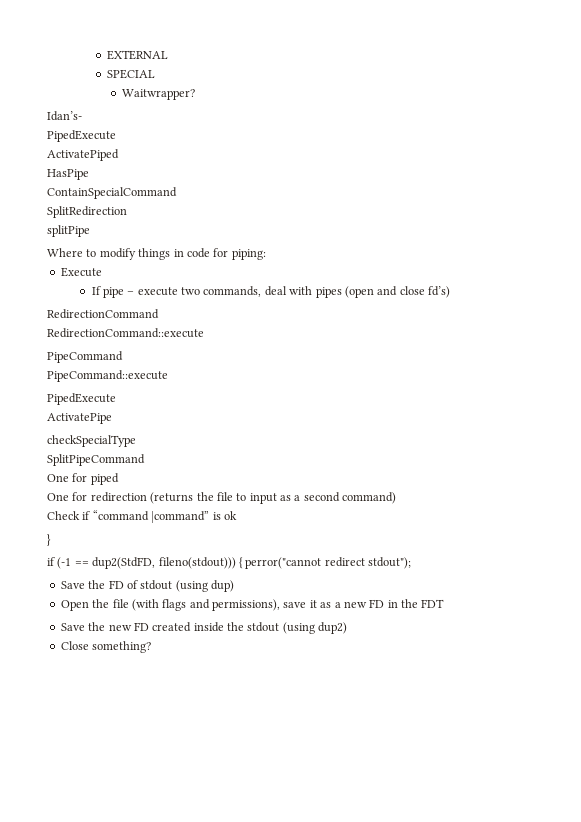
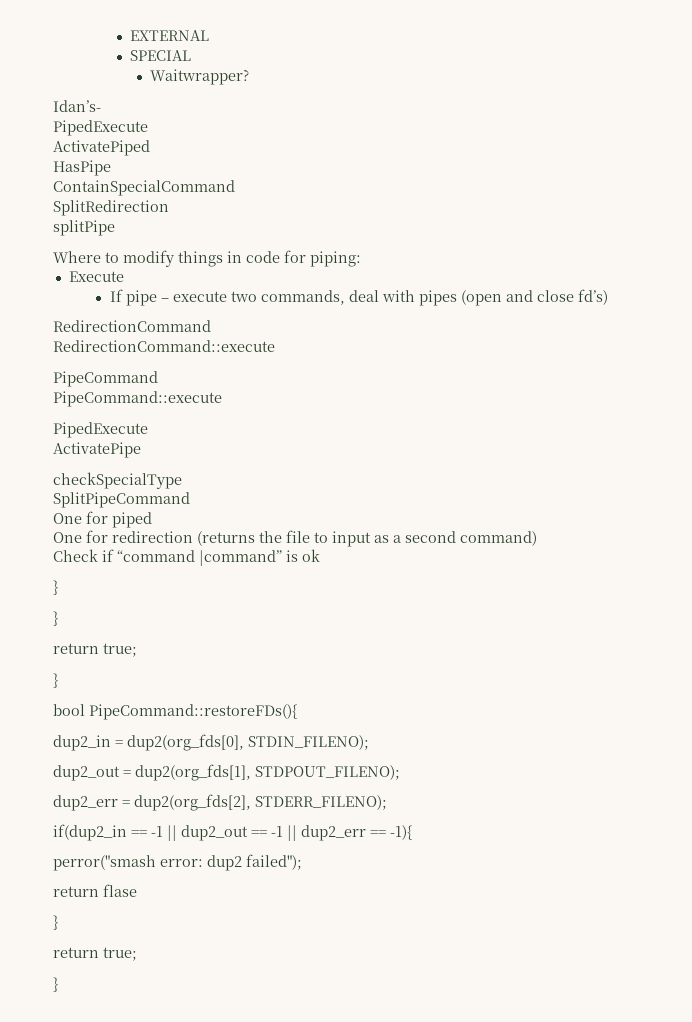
  Check if “command |command” is ok
  }
- if (-1 == dup2(StdFD, fileno(stdout))) { perror("cannot redirect stdout");
- Save the FD of stdout (using dup)
- Open the file (with flags and permissions), save it as a new FD in the FDT
- Save the new FD created inside the stdout (using dup2)
- Close something?
+ }
+ return true;
+ }
+ bool PipeCommand::restoreFDs(){
+ dup2_in = dup2(org_fds[0], STDIN_FILENO);
+ dup2_out = dup2(org_fds[1], STDPOUT_FILENO);
+ dup2_err = dup2(org_fds[2], STDERR_FILENO);
+ if(dup2_in == -1 || dup2_out == -1 || dup2_err == -1){
+ perror("smash error: dup2 failed");
+ return flase
+ }
+ return true;
+ }

